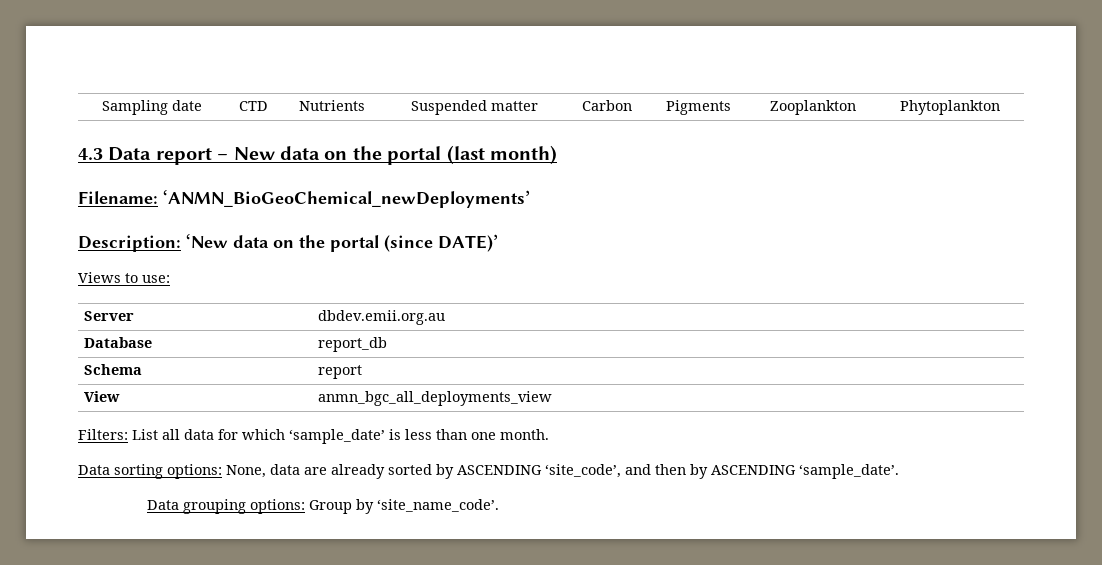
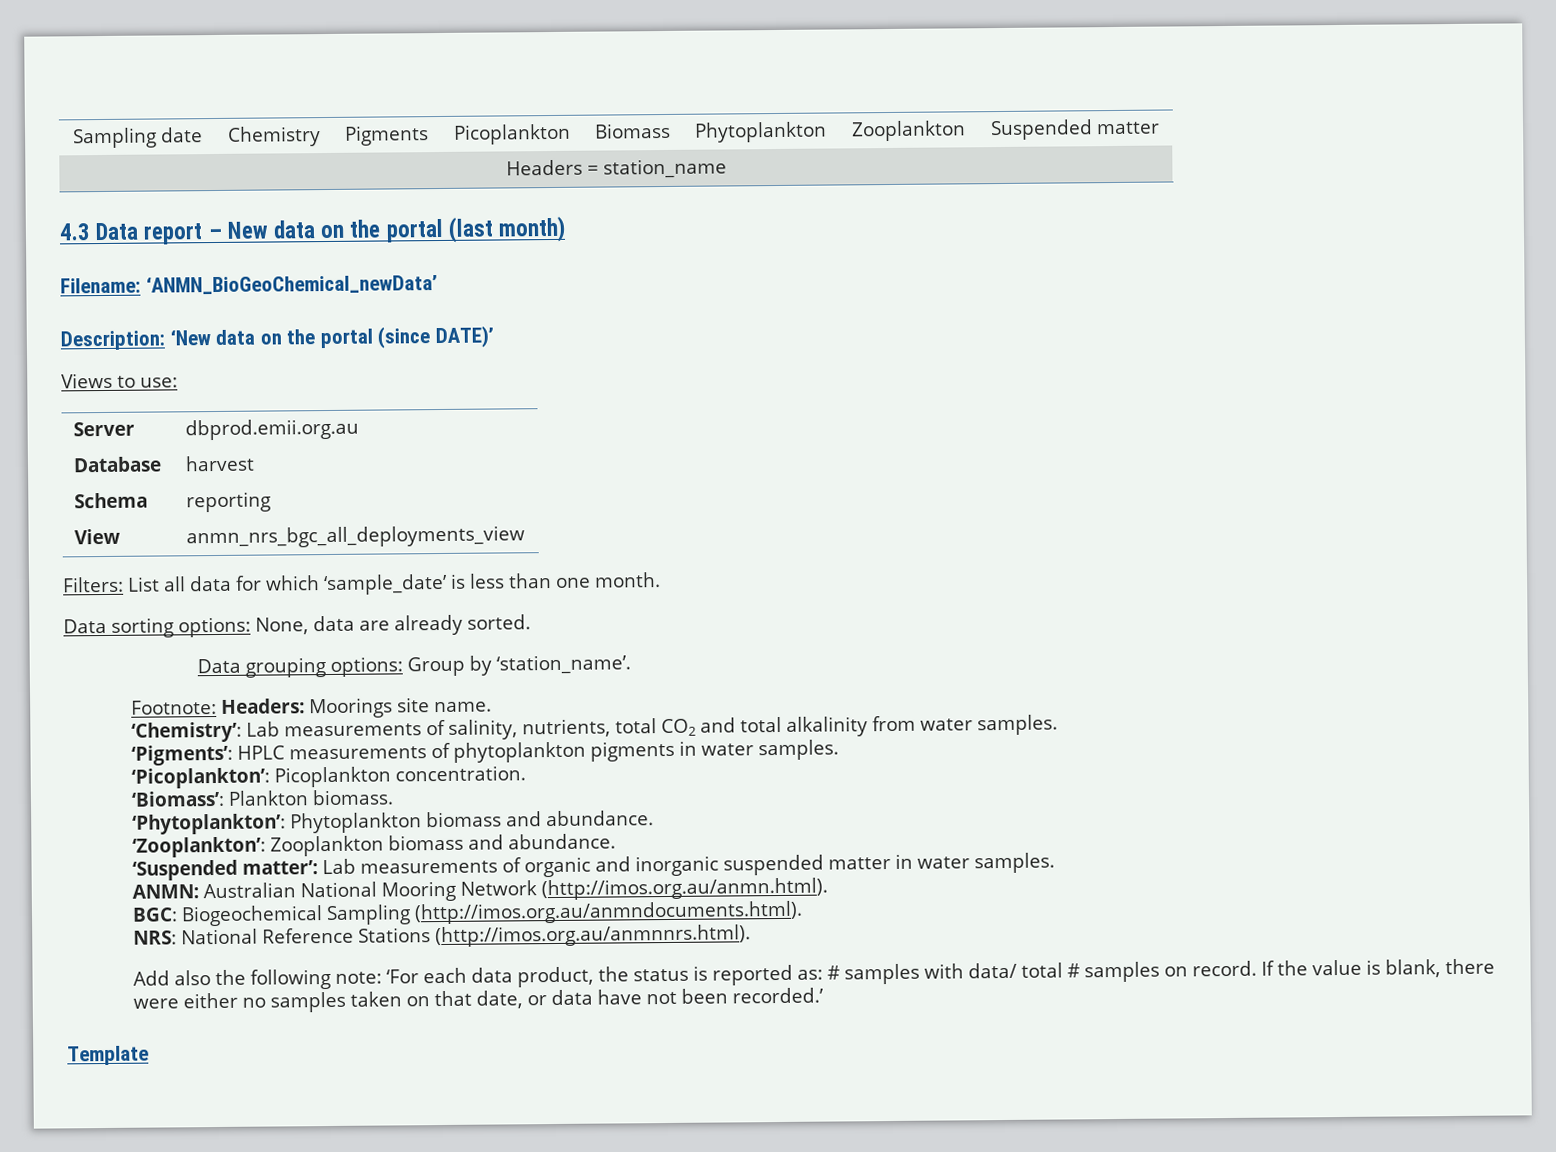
- Sampling date | CTD | Nutrients | Suspended matter | Carbon | Pigments | Zooplankton | Phytoplankton
+ Sampling date | Chemistry | Pigments | Picoplankton | Biomass | Phytoplankton | Zooplankton | Suspended matter
+ Headers = station_name
- Filename: ‘ANMN_BioGeoChemical_newDeployments’
+ Filename: ‘ANMN_BioGeoChemical_newData’
- Server | dbdev.emii.org.au
+ Server | dbprod.emii.org.au
- Database | report_db
+ Database | harvest
- Schema | report
+ Schema | reporting
- View | anmn_bgc_all_deployments_view
+ View | anmn_nrs_bgc_all_deployments_view
- Data sorting options: None, data are already sorted by ASCENDING ‘site_code’, and then by ASCENDING ‘sample_date’.
+ Data sorting options: None, data are already sorted.
- Data grouping options: Group by ‘site_name_code’.
+ Data grouping options: Group by ‘station_name’.
+ Footnote: Headers: Moorings site name.
+ ‘Chemistry’: Lab measurements of salinity, nutrients, total CO2 and total alkalinity from water samples.
+ ‘Pigments’: HPLC measurements of phytoplankton pigments in water samples.
+ ‘Picoplankton’: Picoplankton concentration.
+ ‘Biomass’: Plankton biomass.
+ ‘Phytoplankton’: Phytoplankton biomass and abundance.
+ ‘Zooplankton’: Zooplankton biomass and abundance.
+ ‘Suspended matter’: Lab measurements of organic and inorganic suspended matter in water samples.
+ ANMN: Australian National Mooring Network (http://imos.org.au/anmn.html).
+ BGC: Biogeochemical Sampling (http://imos.org.au/anmndocuments.html).
+ NRS: National Reference Stations (http://imos.org.au/anmnnrs.html).
+ Add also the following note: ‘For each data product, the status is reported as: # samples with data/ total # samples on record. If the value is blank, there were either no samples taken on that date, or data have not been recorded.’
+ Template

